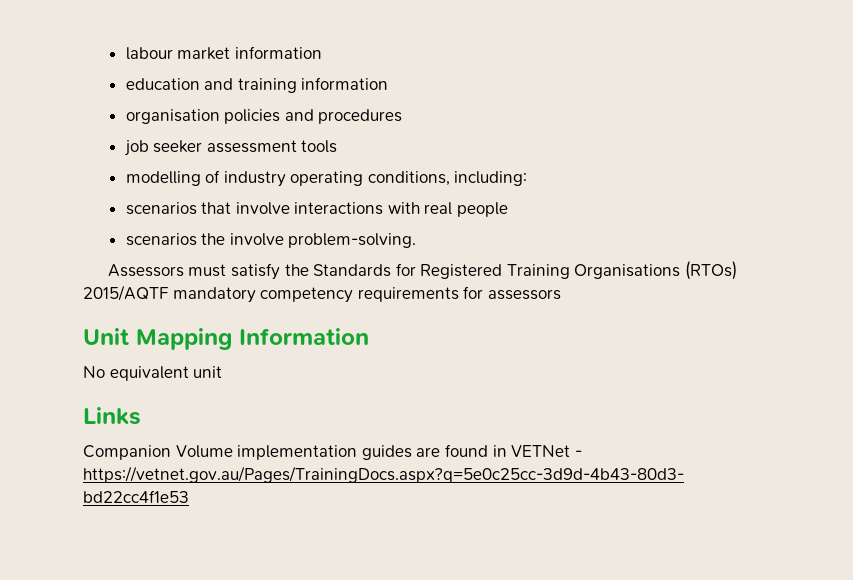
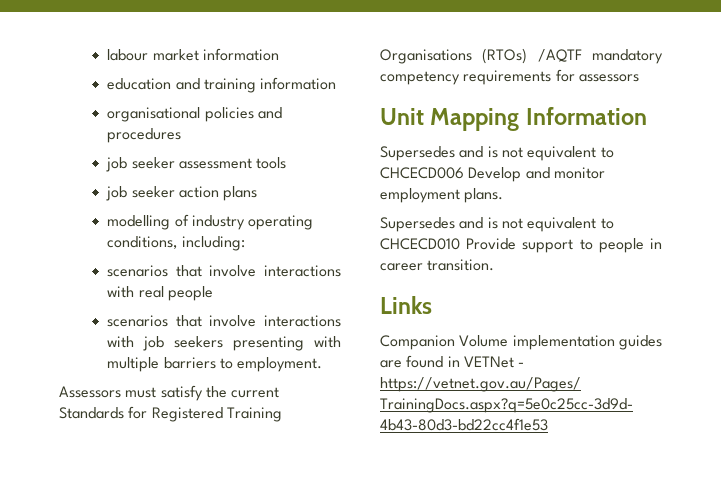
- organisation policies and procedures
+ organisational policies and procedures
+ job seeker action plans
- scenarios the involve problem-solving.
+ scenarios that involve interactions with job seekers presenting with multiple barriers to employment.
- Assessors must satisfy the Standards for Registered Training Organisations (RTOs) 2015/AQTF mandatory competency requirements for assessors
+ Assessors must satisfy the current Standards for Registered Training Organisations (RTOs) /AQTF mandatory competency requirements for assessors
- No equivalent unit
+ Supersedes and is not equivalent to CHCECD006 Develop and monitor employment plans.
+ Supersedes and is not equivalent to CHCECD010 Provide support to people in career transition.

